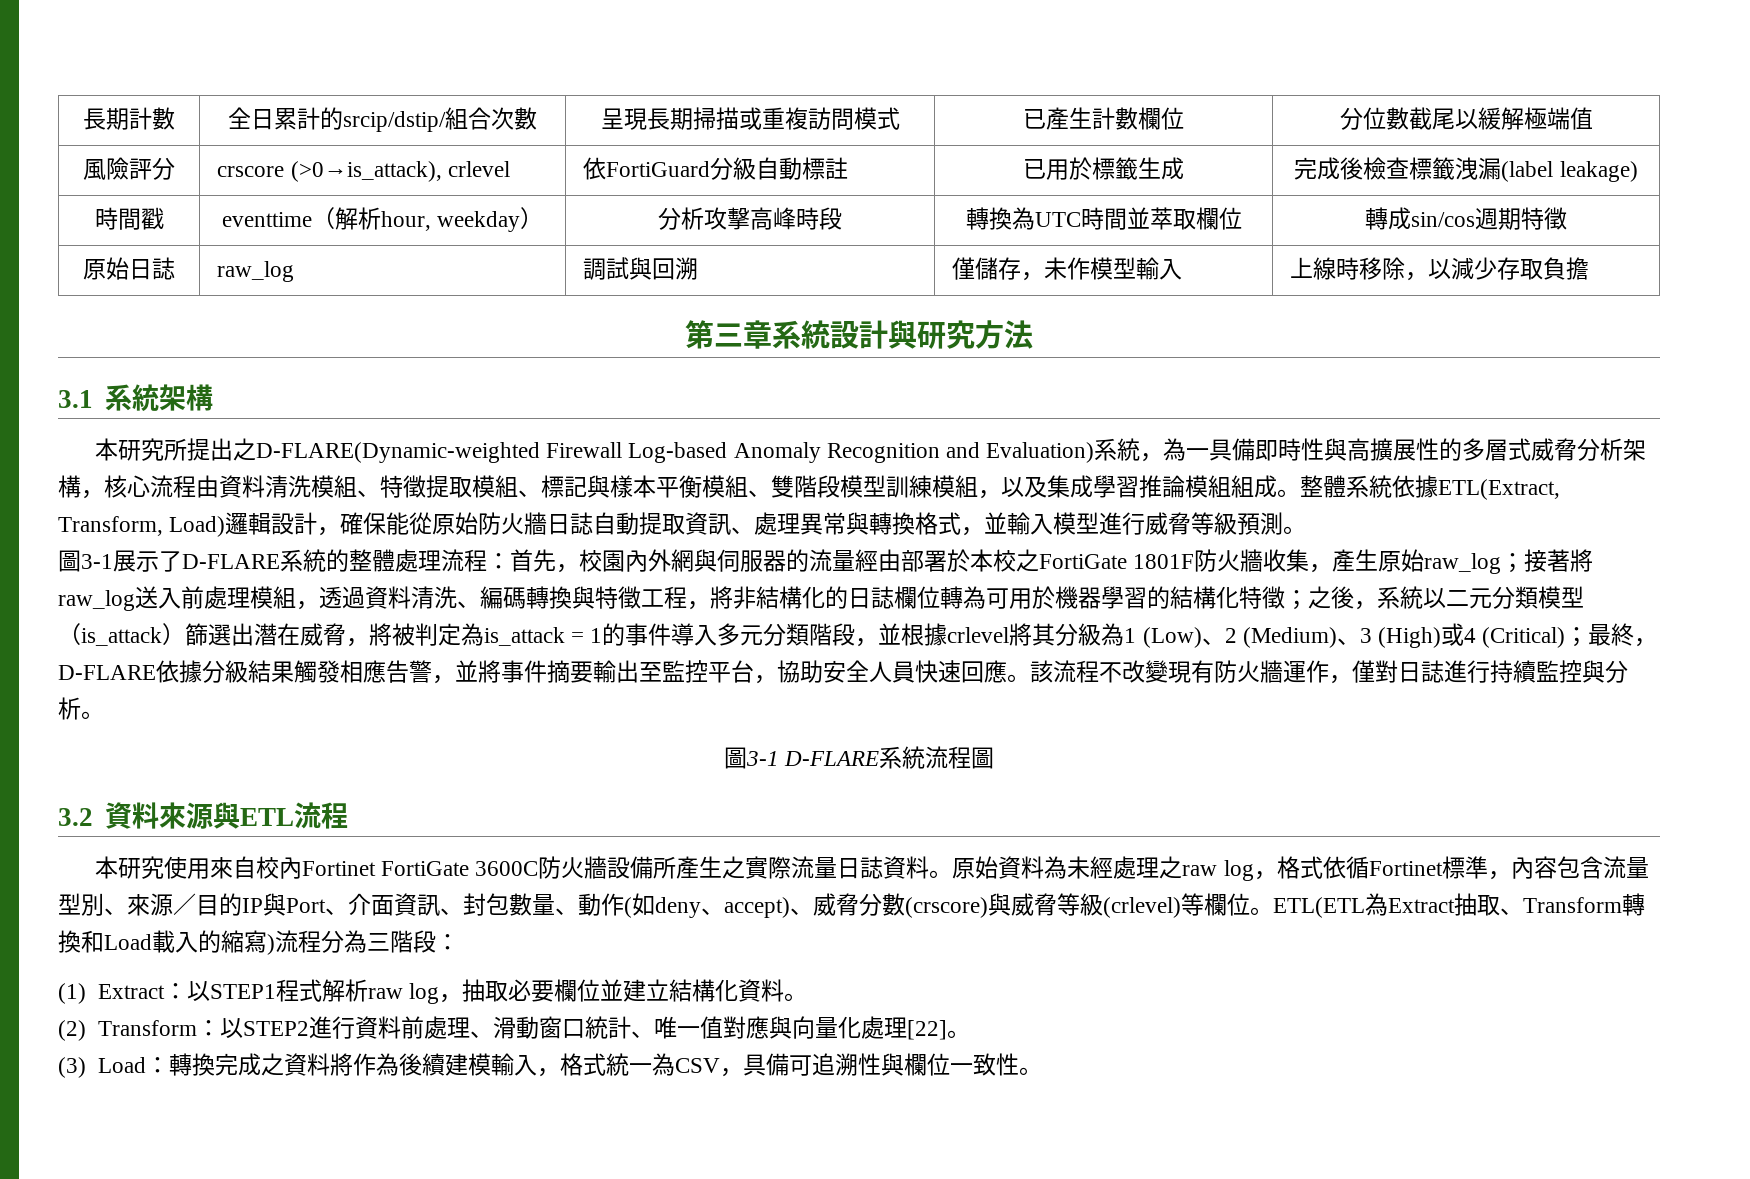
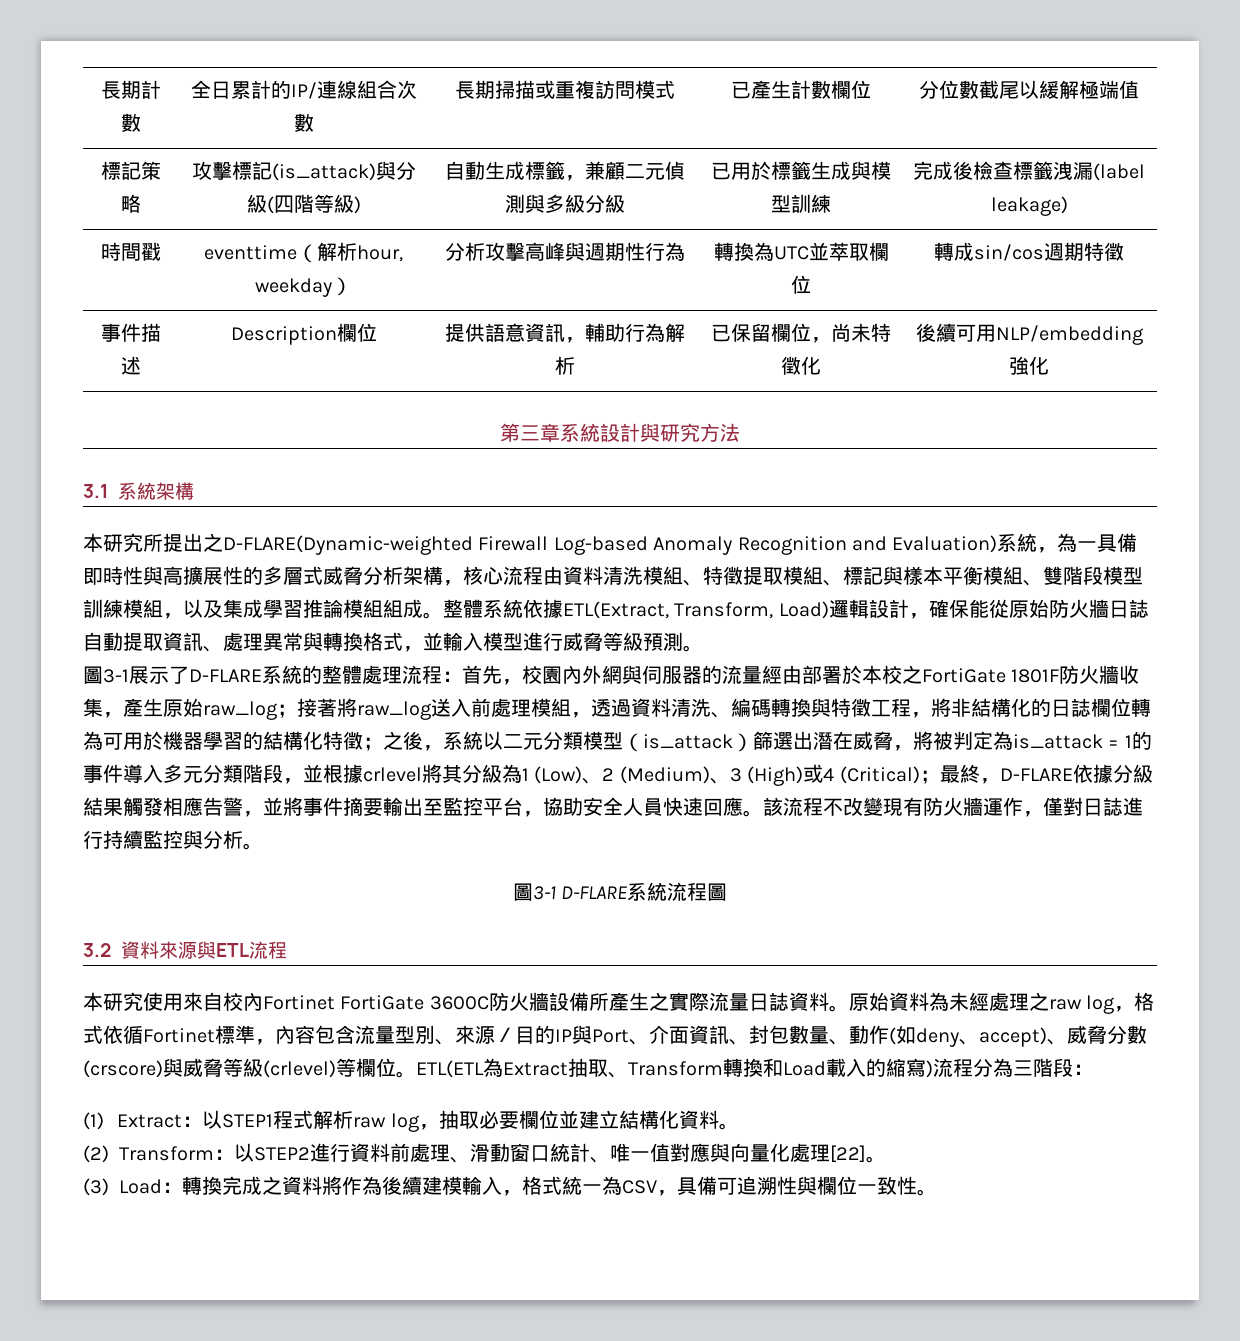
- 長期計數 | 全日累計的srcip/dstip/組合次數 | 呈現長期掃描或重複訪問模式 | 已產生計數欄位 | 分位數截尾以緩解極端值
+ 長期計數 | 全日累計的IP/連線組合次數 | 長期掃描或重複訪問模式 | 已產生計數欄位 | 分位數截尾以緩解極端值
- 風險評分 | crscore (>0→is_attack), crlevel | 依FortiGuard分級自動標註 | 已用於標籤生成 | 完成後檢查標籤洩漏(label leakage)
+ 標記策略 | 攻擊標記(is_attack)與分級(四階等級) | 自動生成標籤，兼顧二元偵測與多級分級 | 已用於標籤生成與模型訓練 | 完成後檢查標籤洩漏(label leakage)
- 時間戳 | eventtime（解析hour, weekday） | 分析攻擊高峰時段 | 轉換為UTC時間並萃取欄位 | 轉成sin/cos週期特徵
+ 時間戳 | eventtime（解析hour, weekday） | 分析攻擊高峰與週期性行為 | 轉換為UTC並萃取欄位 | 轉成sin/cos週期特徵
- 原始日誌 | raw_log | 調試與回溯 | 僅儲存，未作模型輸入 | 上線時移除，以減少存取負擔
+ 事件描述 | Description欄位 | 提供語意資訊，輔助行為解析 | 已保留欄位，尚未特徵化 | 後續可用NLP/embedding強化

